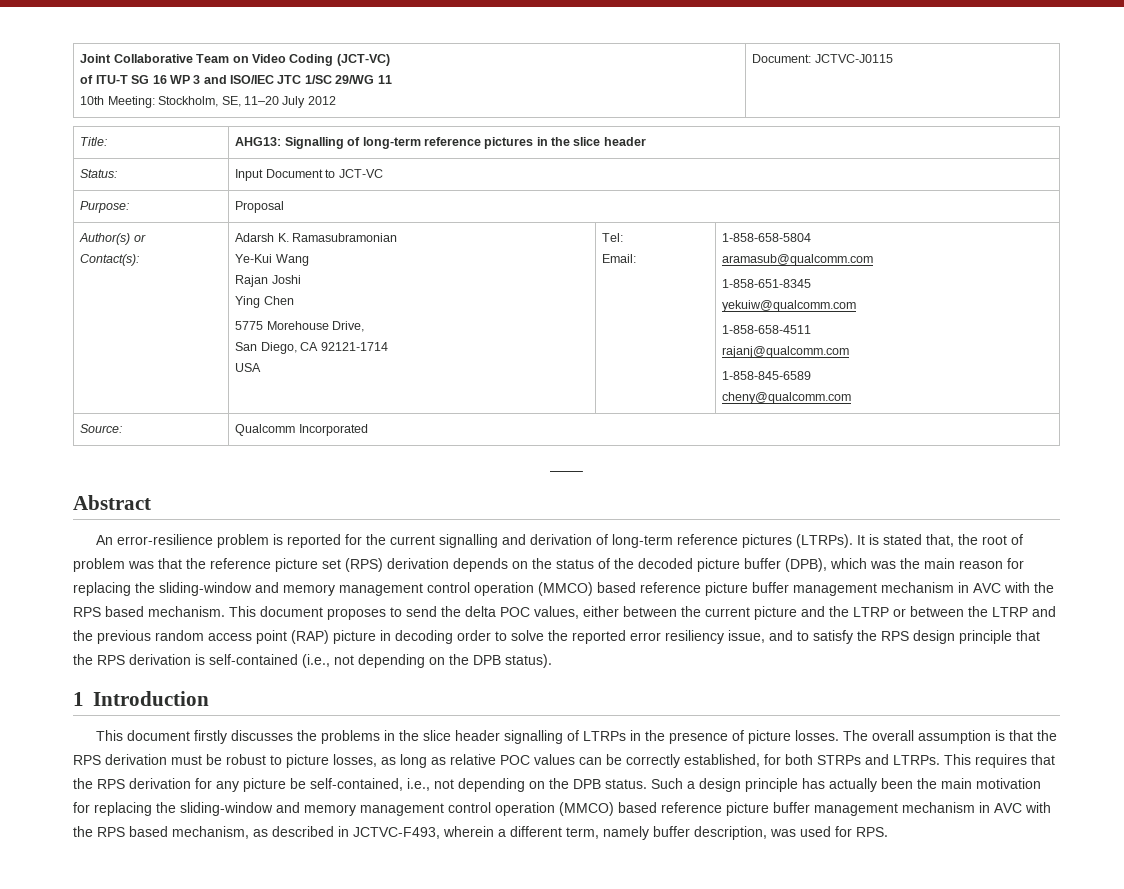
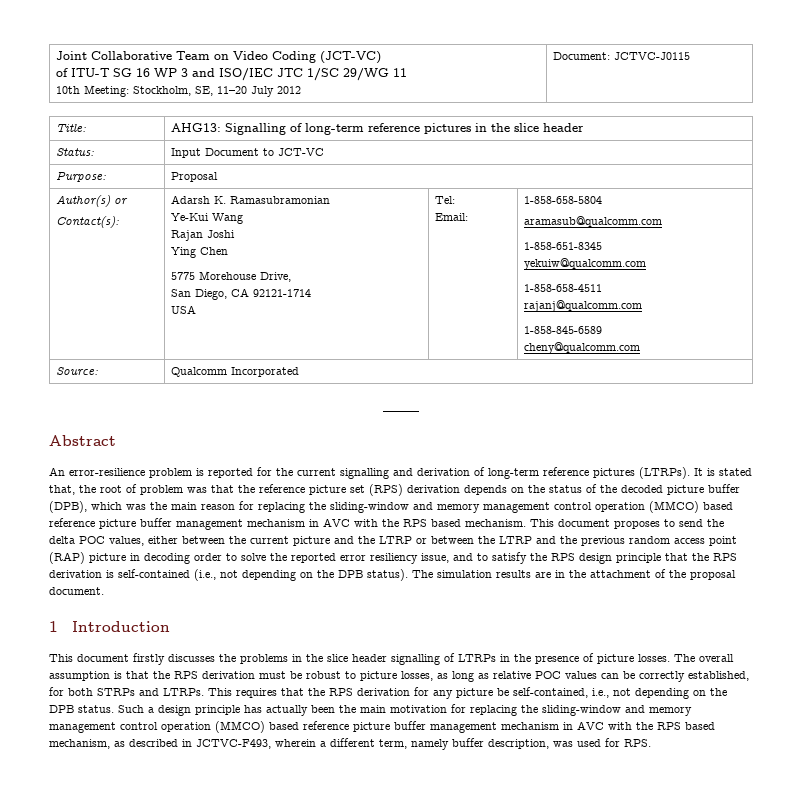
+ The simulation results are in the attachment of the proposal document.

